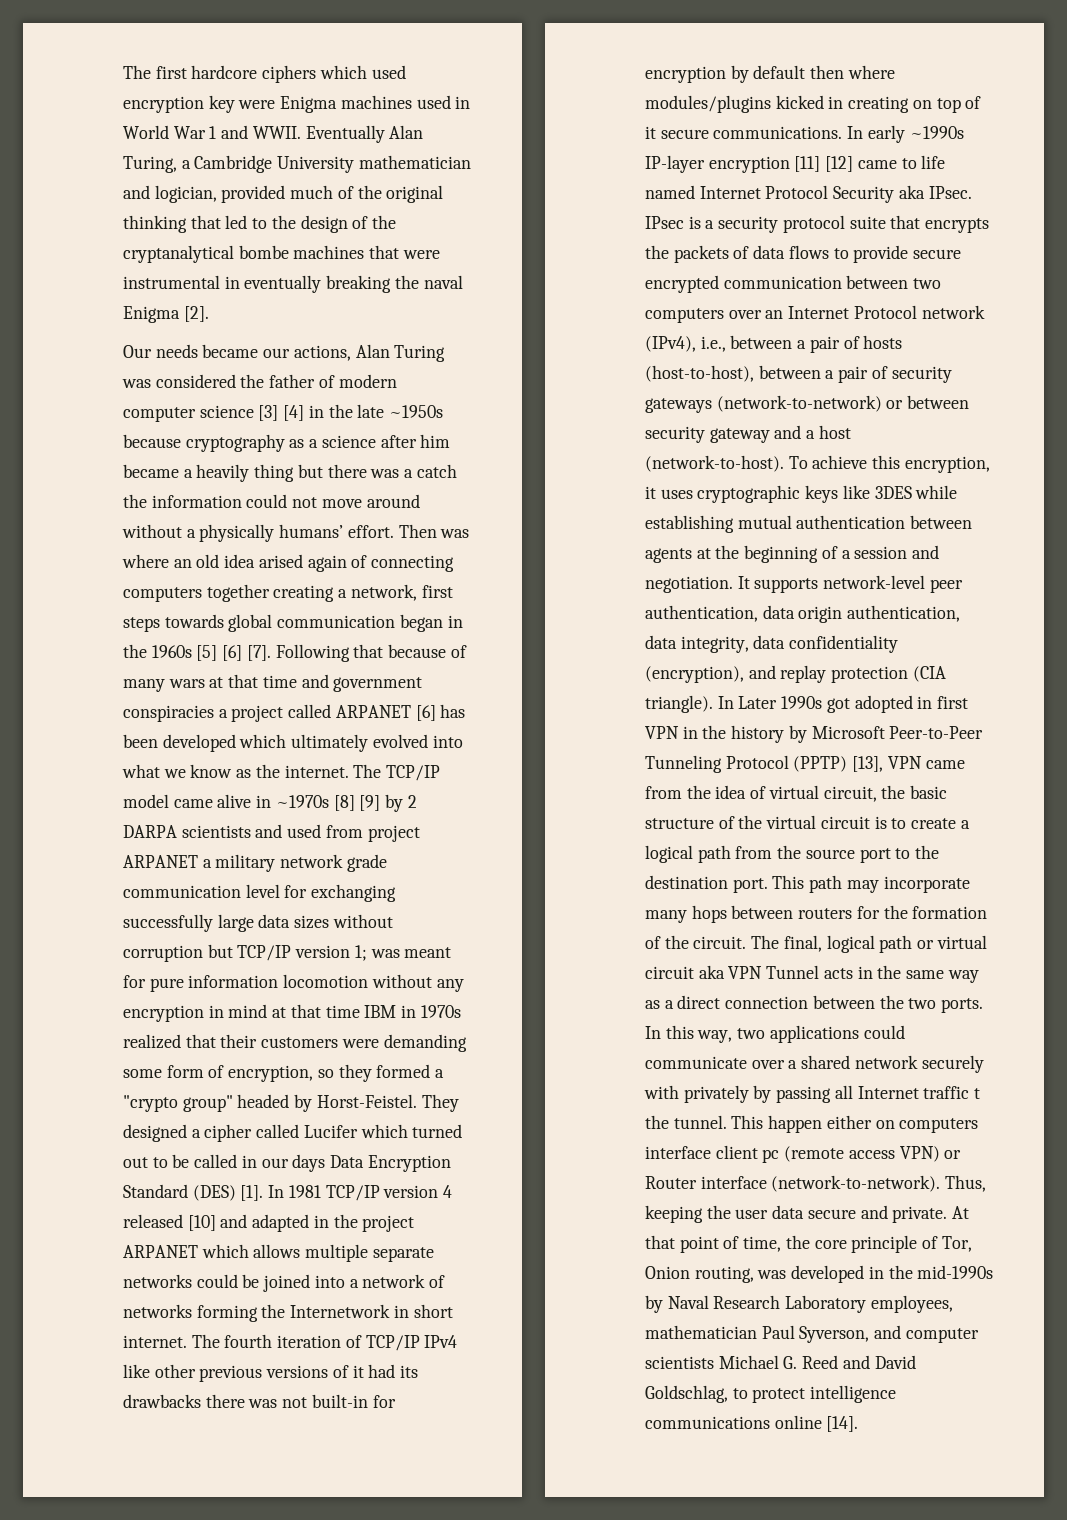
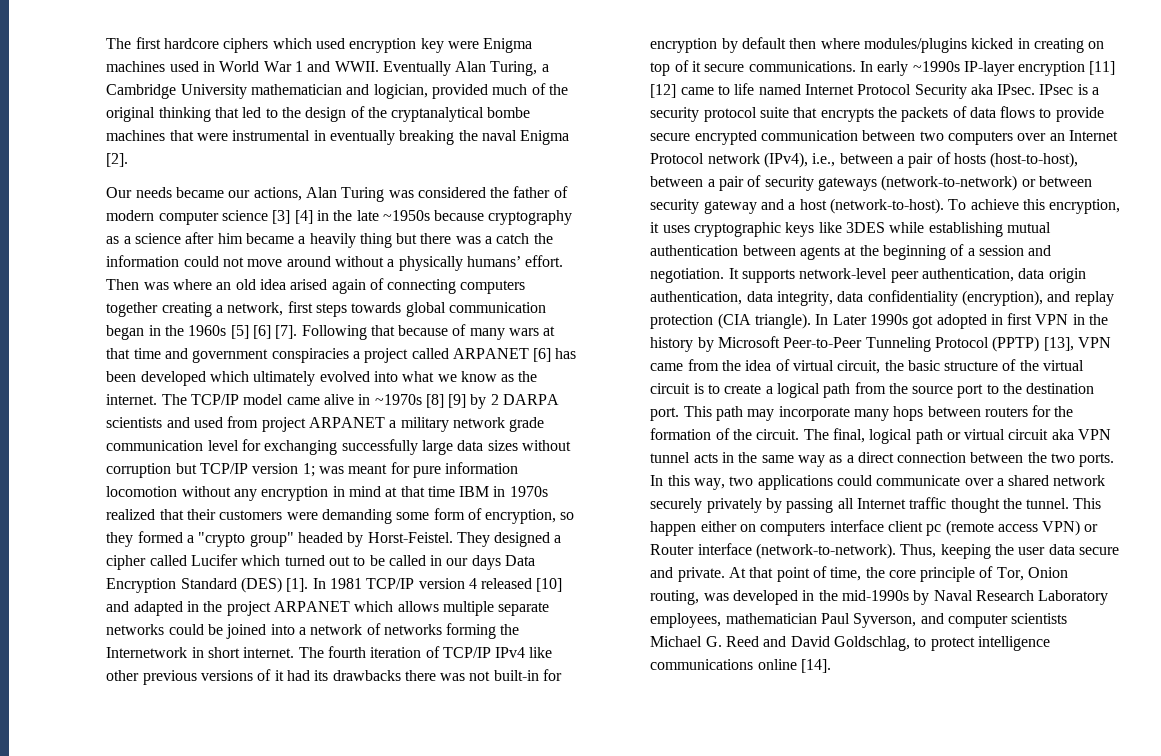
- The final, logical path or virtual circuit aka VPN Tunnel acts in the same way as a direct connection between the two ports.
+ The final, logical path or virtual circuit aka VPN tunnel acts in the same way as a direct connection between the two ports.
- In this way, two applications could communicate over a shared network securely with privately by passing all Internet traffic t the tunnel.
+ In this way, two applications could communicate over a shared network securely privately by passing all Internet traffic thought the tunnel.

